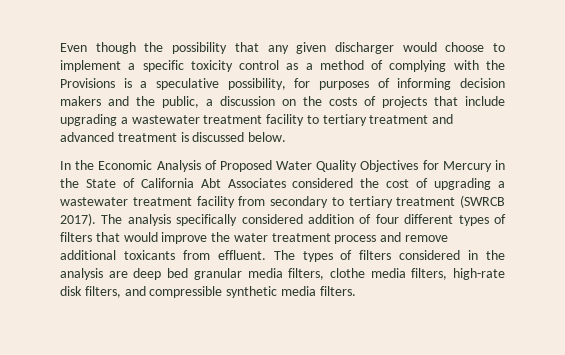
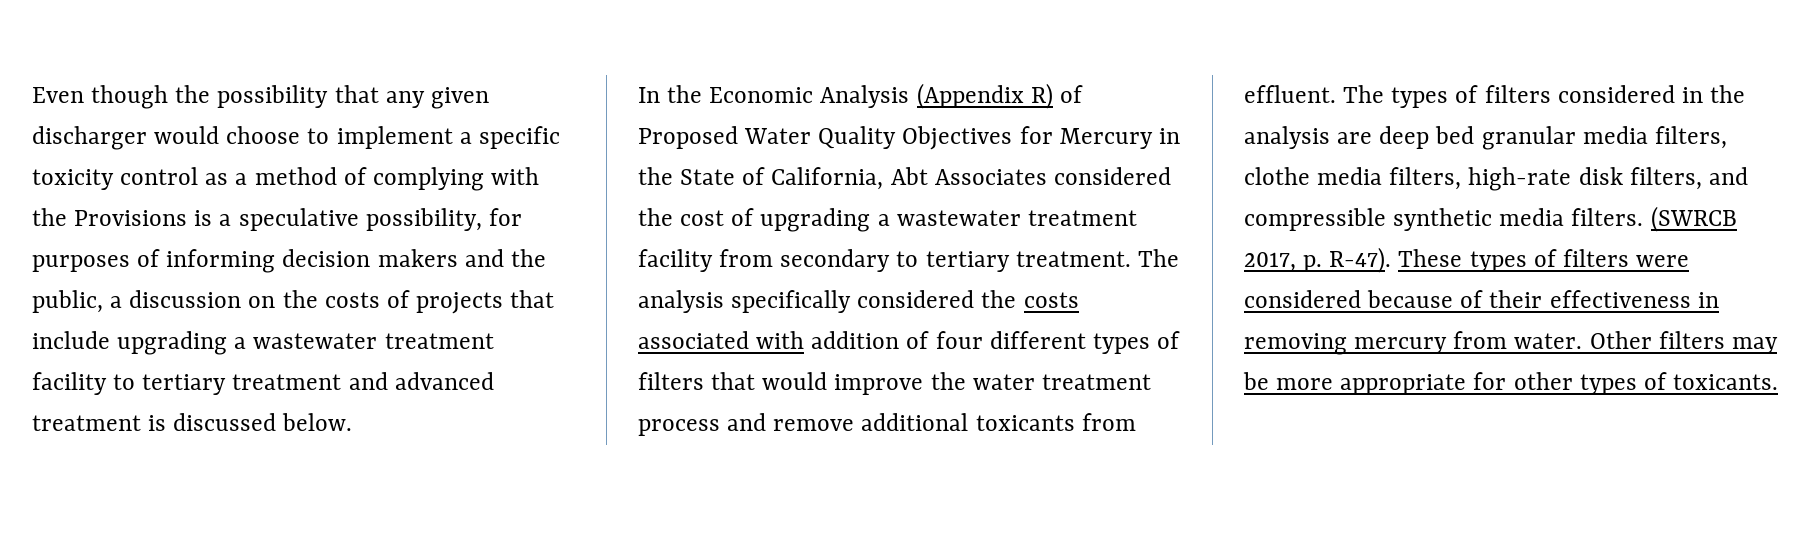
- In the Economic Analysis of Proposed Water Quality Objectives for Mercury in the State of California Abt Associates considered the cost of upgrading a wastewater treatment facility from secondary to tertiary treatment (SWRCB 2017).
+ In the Economic Analysis (Appendix R) of Proposed Water Quality Objectives for Mercury in the State of California, Abt Associates considered the cost of upgrading a wastewater treatment facility from secondary to tertiary treatment.
- The analysis specifically considered addition of four different types of filters that would improve the water treatment process and remove additional toxicants from effluent.
+ The analysis specifically considered the costs associated with addition of four different types of filters that would improve the water treatment process and remove additional toxicants from effluent.
+ (SWRCB 2017, p. R-47). These types of filters were considered because of their effectiveness in removing mercury from water. Other filters may be more appropriate for other types of toxicants.

